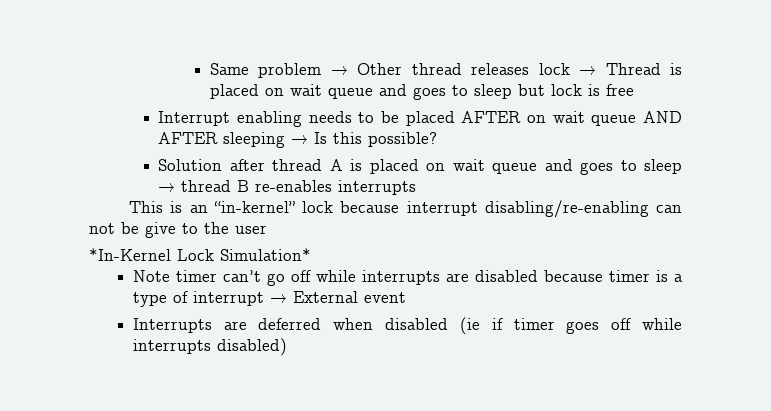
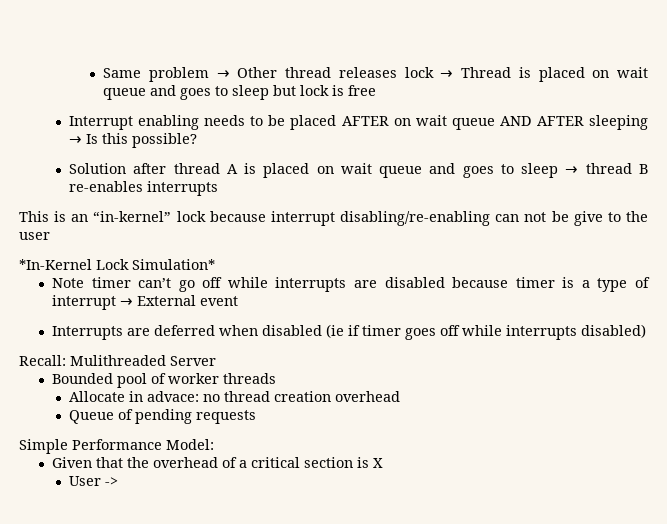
+ Recall: Mulithreaded Server
+ Bounded pool of worker threads
+ Allocate in advace: no thread creation overhead
+ Queue of pending requests
+ Simple Performance Model:
+ Given that the overhead of a critical section is X
+ User ->

